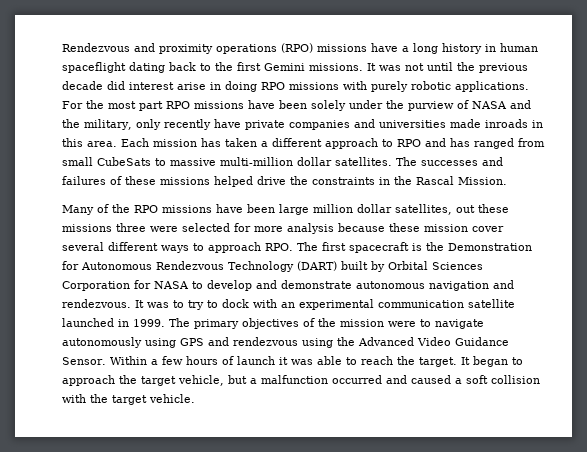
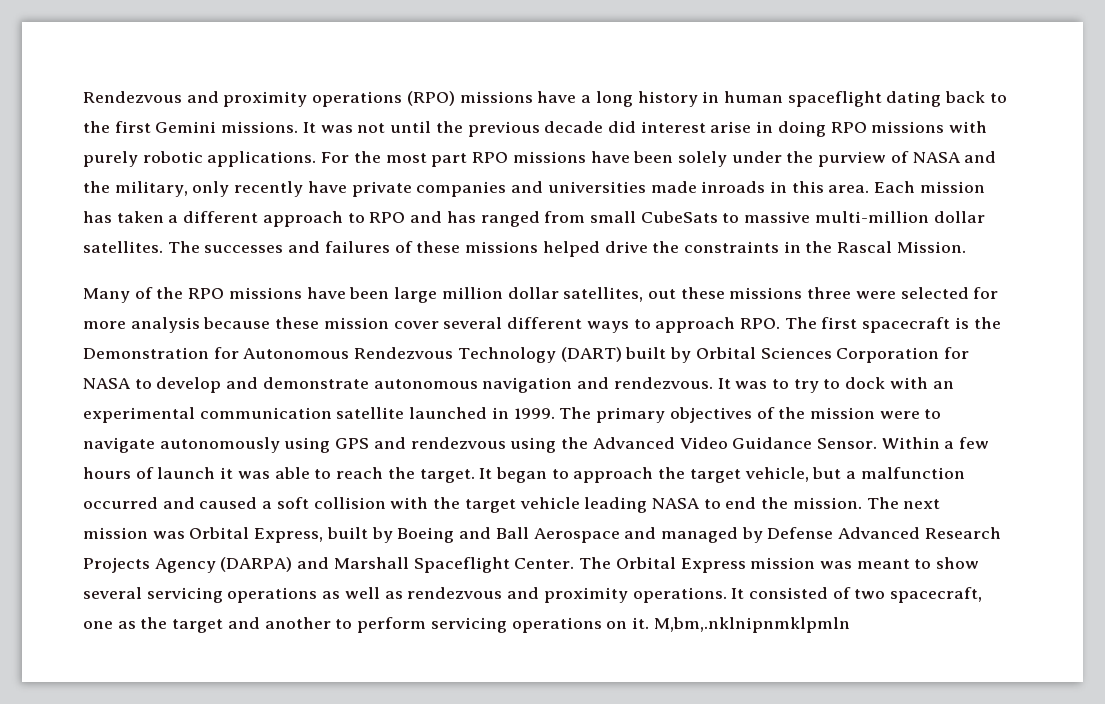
- It began to approach the target vehicle, but a malfunction occurred and caused a soft collision with the target vehicle.
+ It began to approach the target vehicle, but a malfunction occurred and caused a soft collision with the target vehicle leading NASA to end the mission. The next mission was Orbital Express, built by Boeing and Ball Aerospace and managed by Defense Advanced Research Projects Agency (DARPA) and Marshall Spaceflight Center. The Orbital Express mission was meant to show several servicing operations as well as rendezvous and proximity operations. It consisted of two spacecraft, one as the target and another to perform servicing operations on it. M,bm,.nklnipnmklpmln

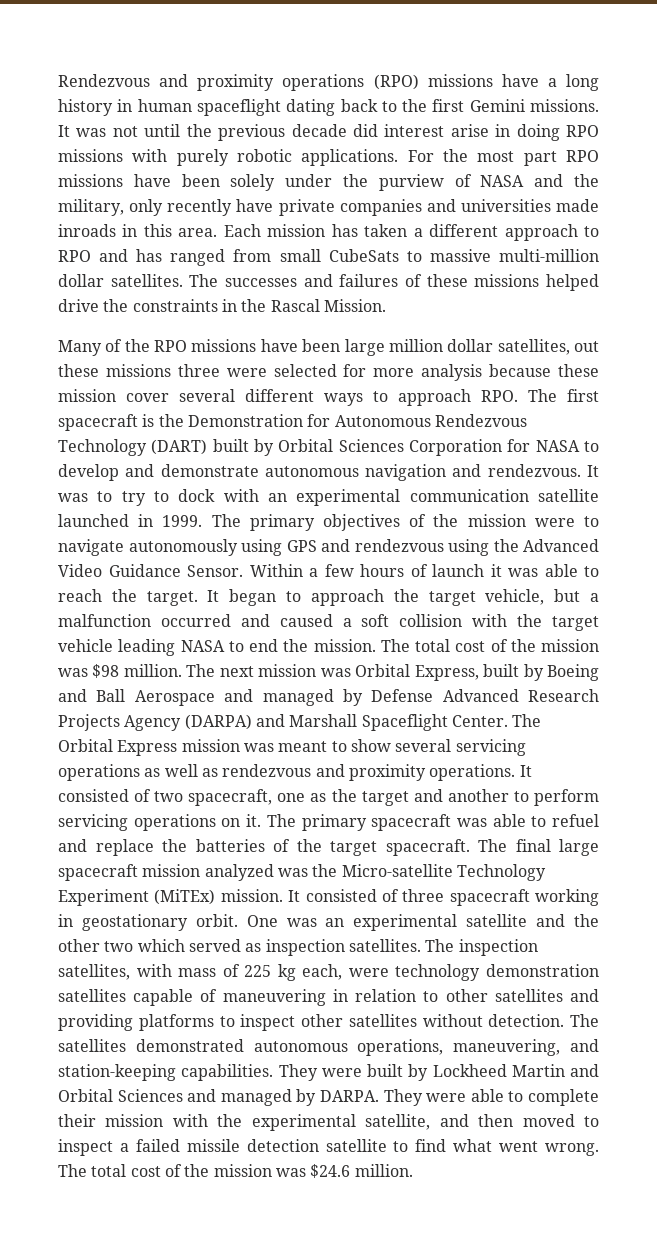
- The next mission was Orbital Express, built by Boeing and Ball Aerospace and managed by Defense Advanced Research Projects Agency (DARPA) and Marshall Spaceflight Center.
+ The total cost of the mission was $98 million. The next mission was Orbital Express, built by Boeing and Ball Aerospace and managed by Defense Advanced Research Projects Agency (DARPA) and Marshall Spaceflight Center.
- M,bm,.nklnipnmklpmln
+ The primary spacecraft was able to refuel and replace the batteries of the target spacecraft. The final large spacecraft mission analyzed was the Micro-satellite Technology Experiment (MiTEx) mission. It consisted of three spacecraft working in geostationary orbit. One was an experimental satellite and the other two which served as inspection satellites. The inspection satellites, with mass of 225 kg each, were technology demonstration satellites capable of maneuvering in relation to other satellites and providing platforms to inspect other satellites without detection. The satellites demonstrated autonomous operations, maneuvering, and station-keeping capabilities. They were built by Lockheed Martin and Orbital Sciences and managed by DARPA. They were able to complete their mission with the experimental satellite, and then moved to inspect a failed missile detection satellite to find what went wrong. The total cost of the mission was $24.6 million.

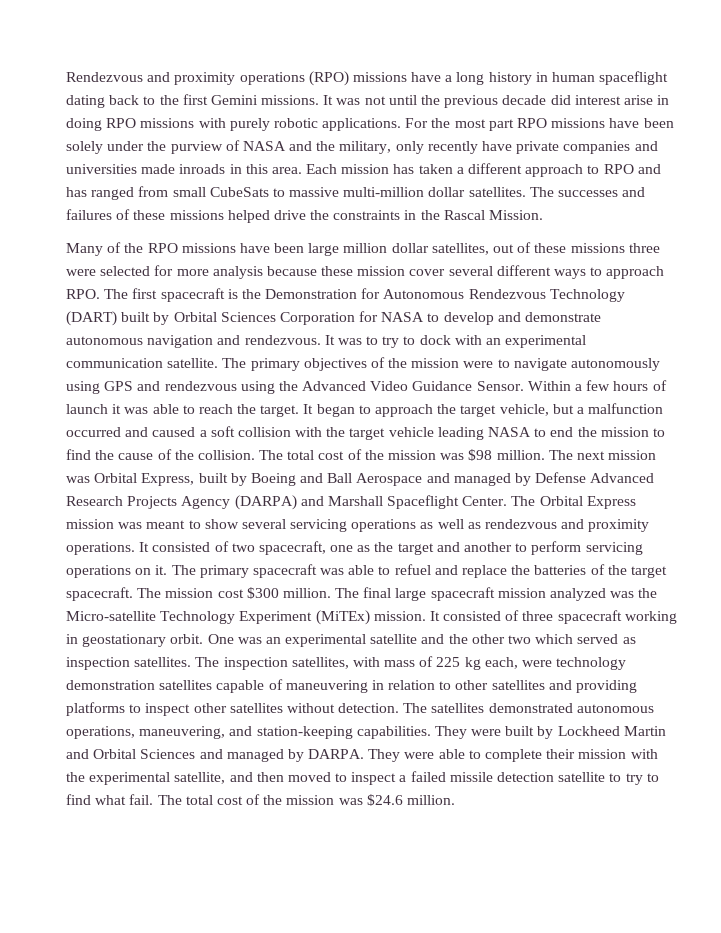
- Many of the RPO missions have been large million dollar satellites, out these missions three were selected for more analysis because these mission cover several different ways to approach RPO. The first spacecraft is the Demonstration for Autonomous Rendezvous Technology (DART) built by Orbital Sciences Corporation for NASA to develop and demonstrate autonomous navigation and rendezvous.
+ Many of the RPO missions have been large million dollar satellites, out of these missions three were selected for more analysis because these mission cover several different ways to approach RPO. The first spacecraft is the Demonstration for Autonomous Rendezvous Technology (DART) built by Orbital Sciences Corporation for NASA to develop and demonstrate autonomous navigation and rendezvous.
- It was to try to dock with an experimental communication satellite launched in 1999.
+ It was to try to dock with an experimental communication satellite.
- It began to approach the target vehicle, but a malfunction occurred and caused a soft collision with the target vehicle leading NASA to end the mission.
+ It began to approach the target vehicle, but a malfunction occurred and caused a soft collision with the target vehicle leading NASA to end the mission to find the cause of the collision.
- The final large spacecraft mission analyzed was the Micro-satellite Technology Experiment (MiTEx) mission.
+ The mission cost $300 million. The final large spacecraft mission analyzed was the Micro-satellite Technology Experiment (MiTEx) mission.
- They were able to complete their mission with the experimental satellite, and then moved to inspect a failed missile detection satellite to find what went wrong.
+ They were able to complete their mission with the experimental satellite, and then moved to inspect a failed missile detection satellite to try to find what fail.

